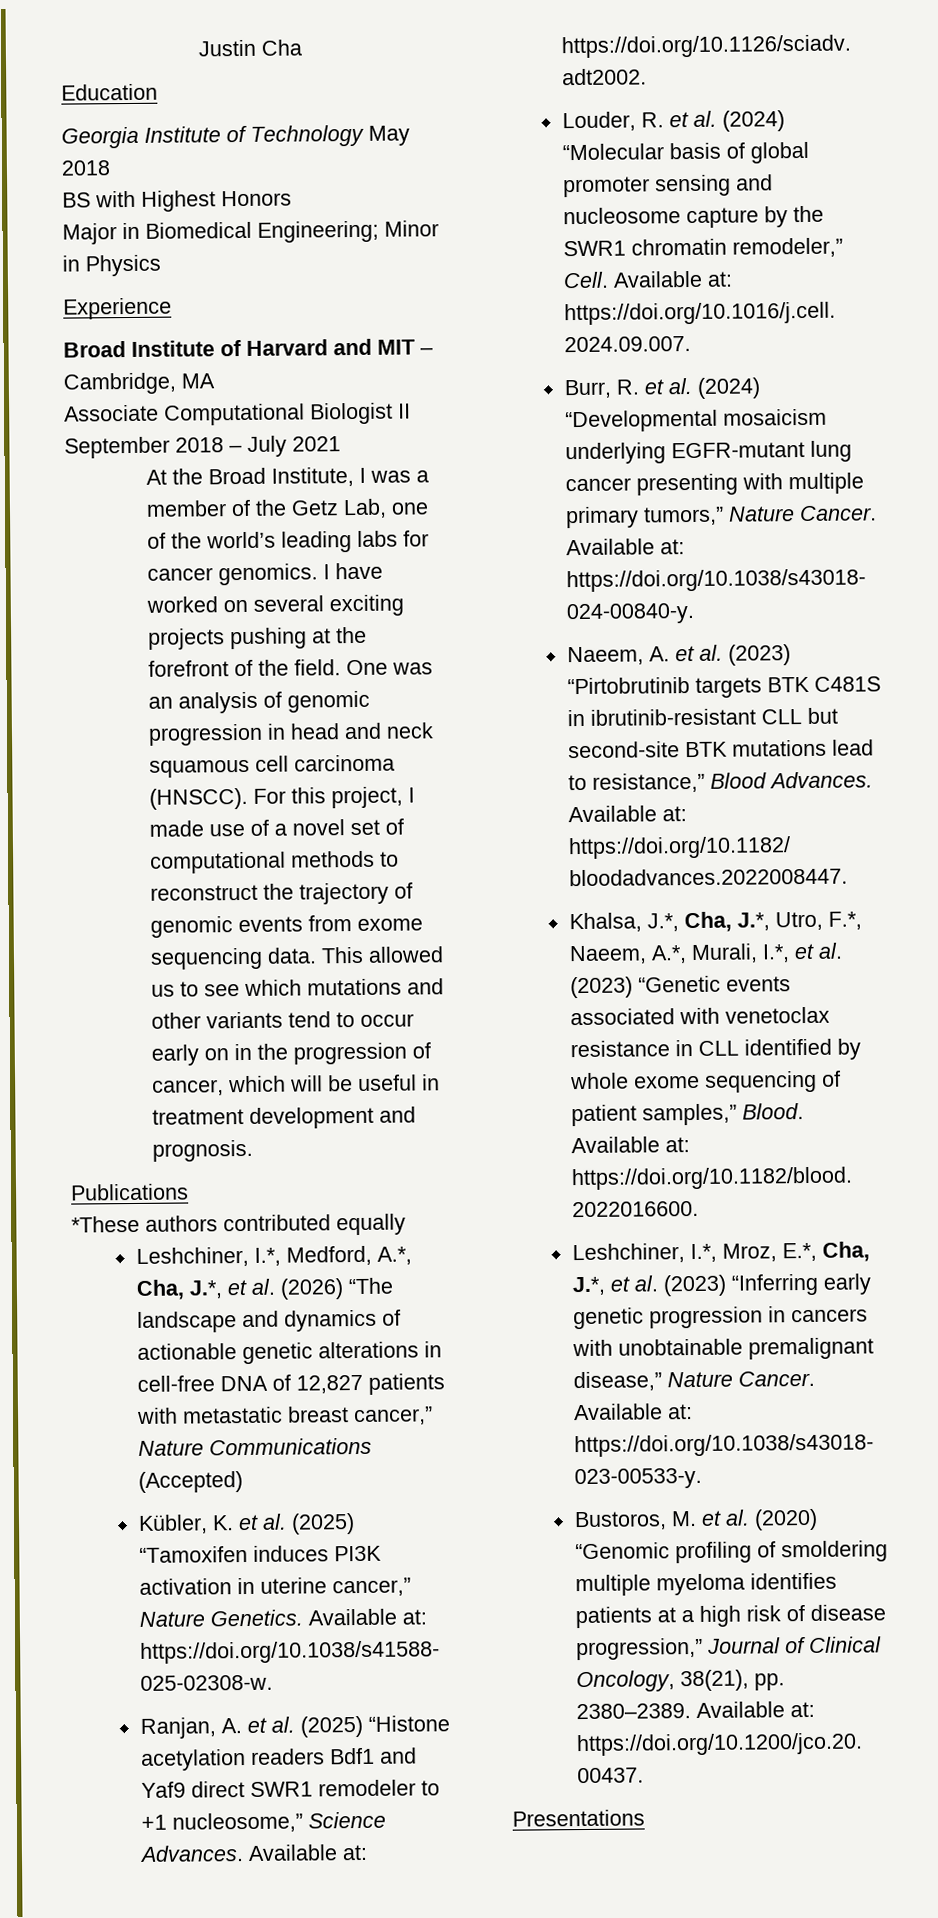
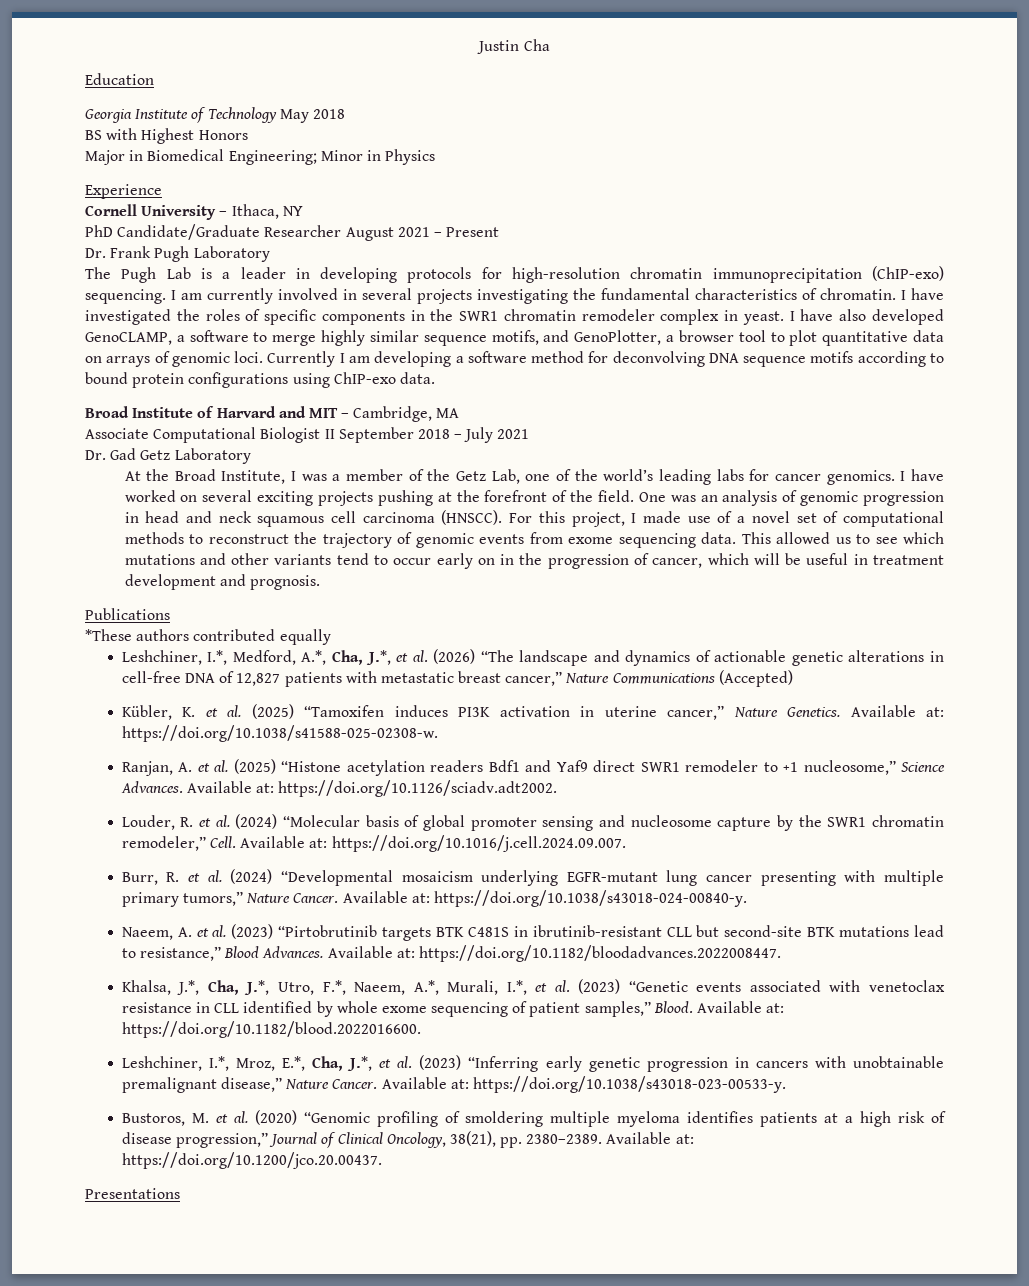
+ Cornell University – Ithaca, NY
+ PhD Candidate/Graduate Researcher August 2021 – Present
+ Dr. Frank Pugh Laboratory
+ The Pugh Lab is a leader in developing protocols for high-resolution chromatin immunoprecipitation (ChIP-exo) sequencing. I am currently involved in several projects investigating the fundamental characteristics of chromatin. I have investigated the roles of specific components in the SWR1 chromatin remodeler complex in yeast. I have also developed GenoCLAMP, a software to merge highly similar sequence motifs, and GenoPlotter, a browser tool to plot quantitative data on arrays of genomic loci. Currently I am developing a software method for deconvolving DNA sequence motifs according to bound protein configurations using ChIP-exo data.
+ Dr. Gad Getz Laboratory

